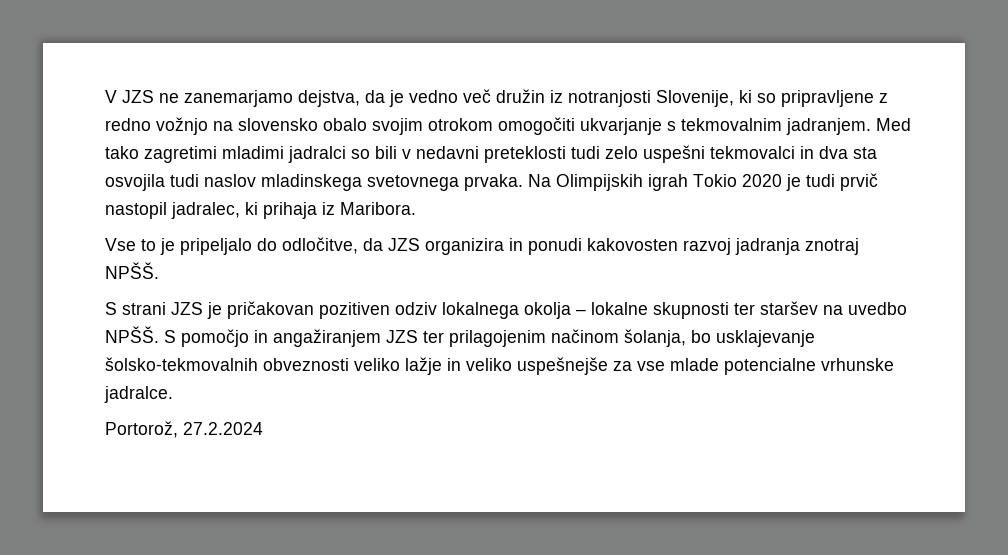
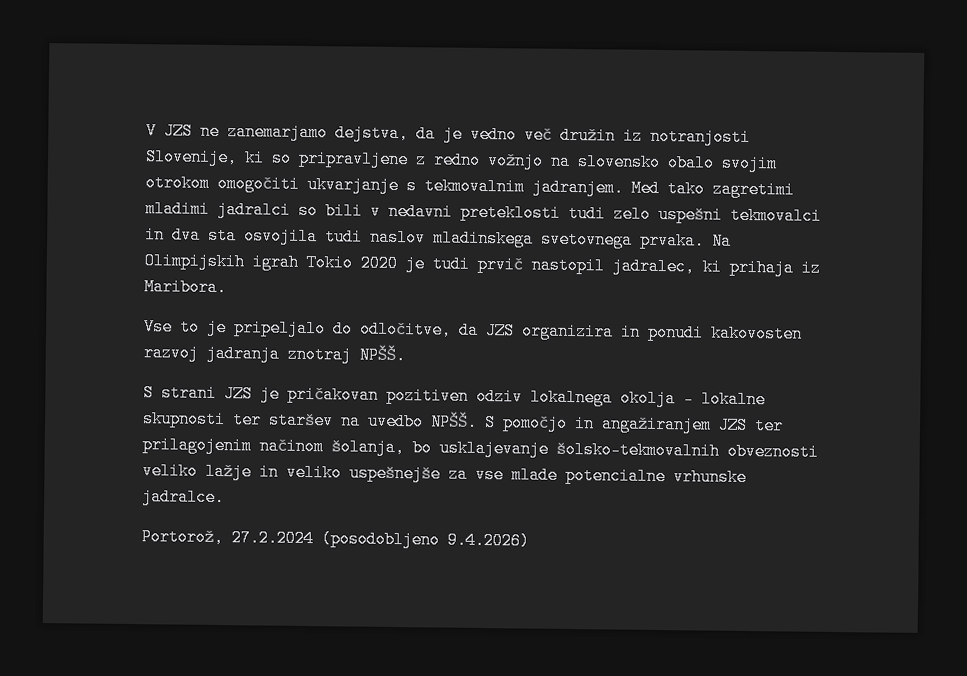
- Portorož, 27.2.2024
+ Portorož, 27.2.2024 (posodobljeno 9.4.2026)

